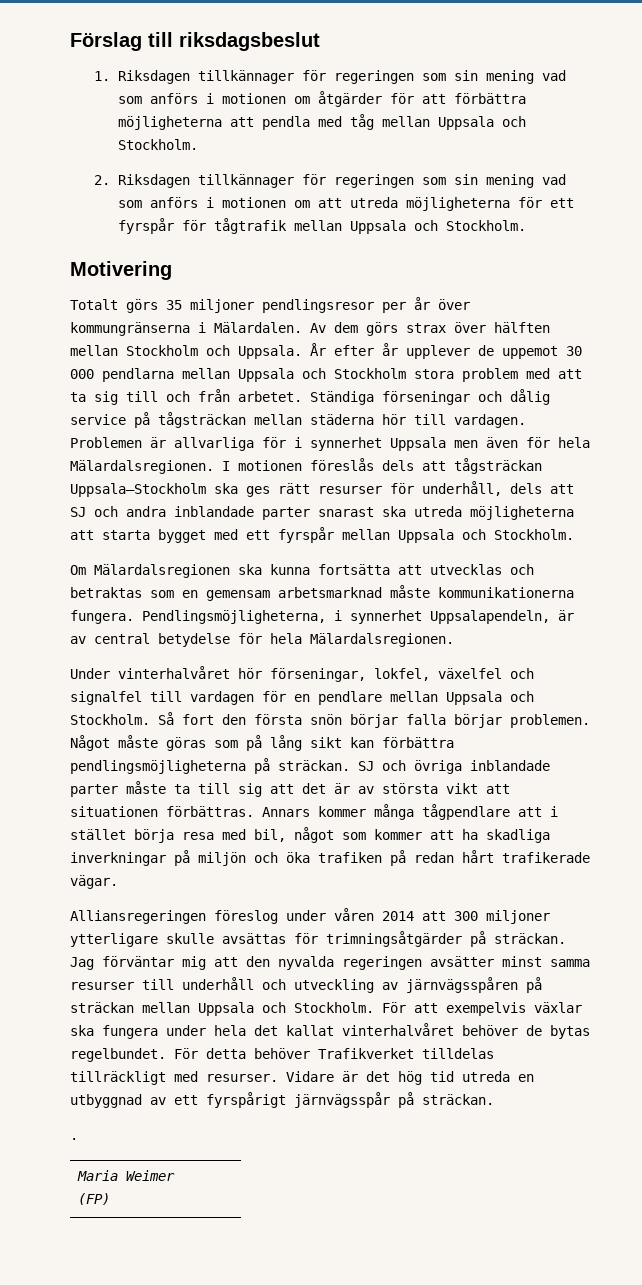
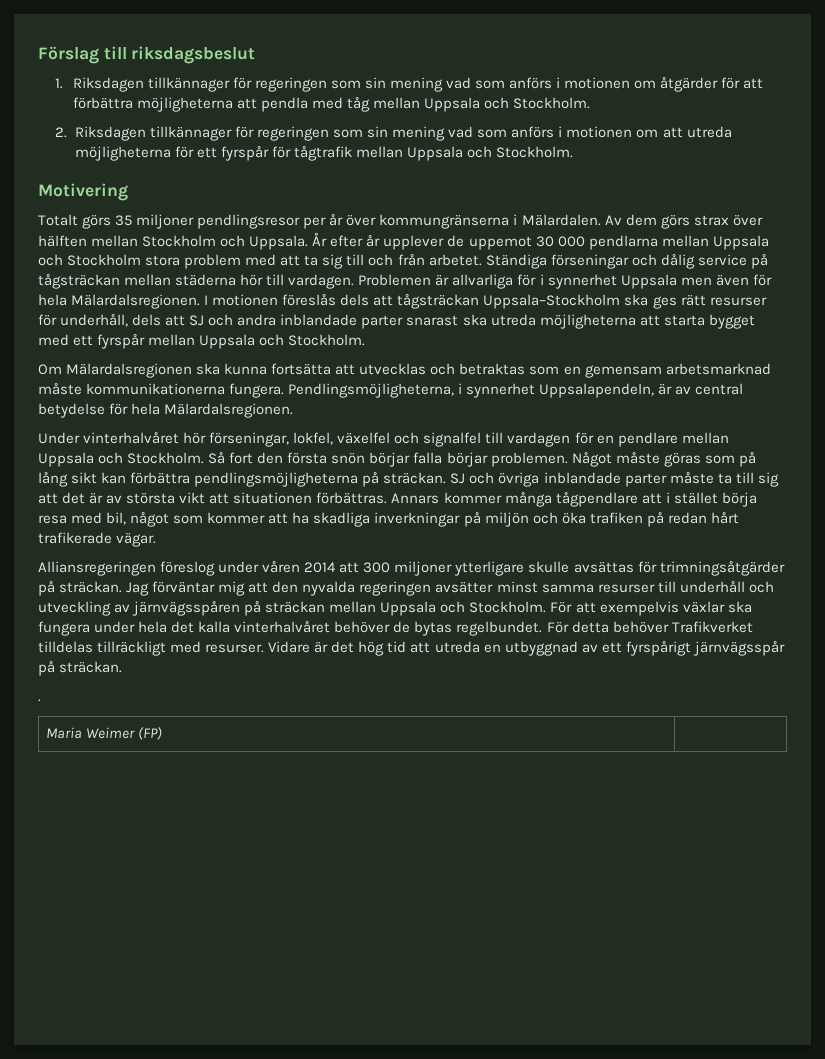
- För att exempelvis växlar ska fungera under hela det kallat vinterhalvåret behöver de bytas regelbundet.
+ För att exempelvis växlar ska fungera under hela det kalla vinterhalvåret behöver de bytas regelbundet.
- Vidare är det hög tid utreda en utbyggnad av ett fyrspårigt järnvägsspår på sträckan.
+ Vidare är det hög tid att utreda en utbyggnad av ett fyrspårigt järnvägsspår på sträckan.

